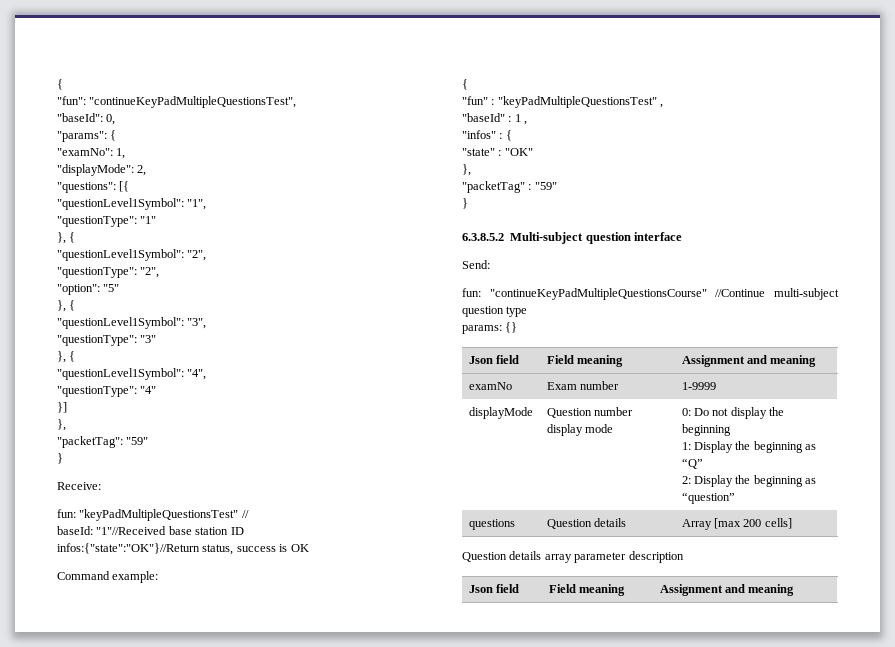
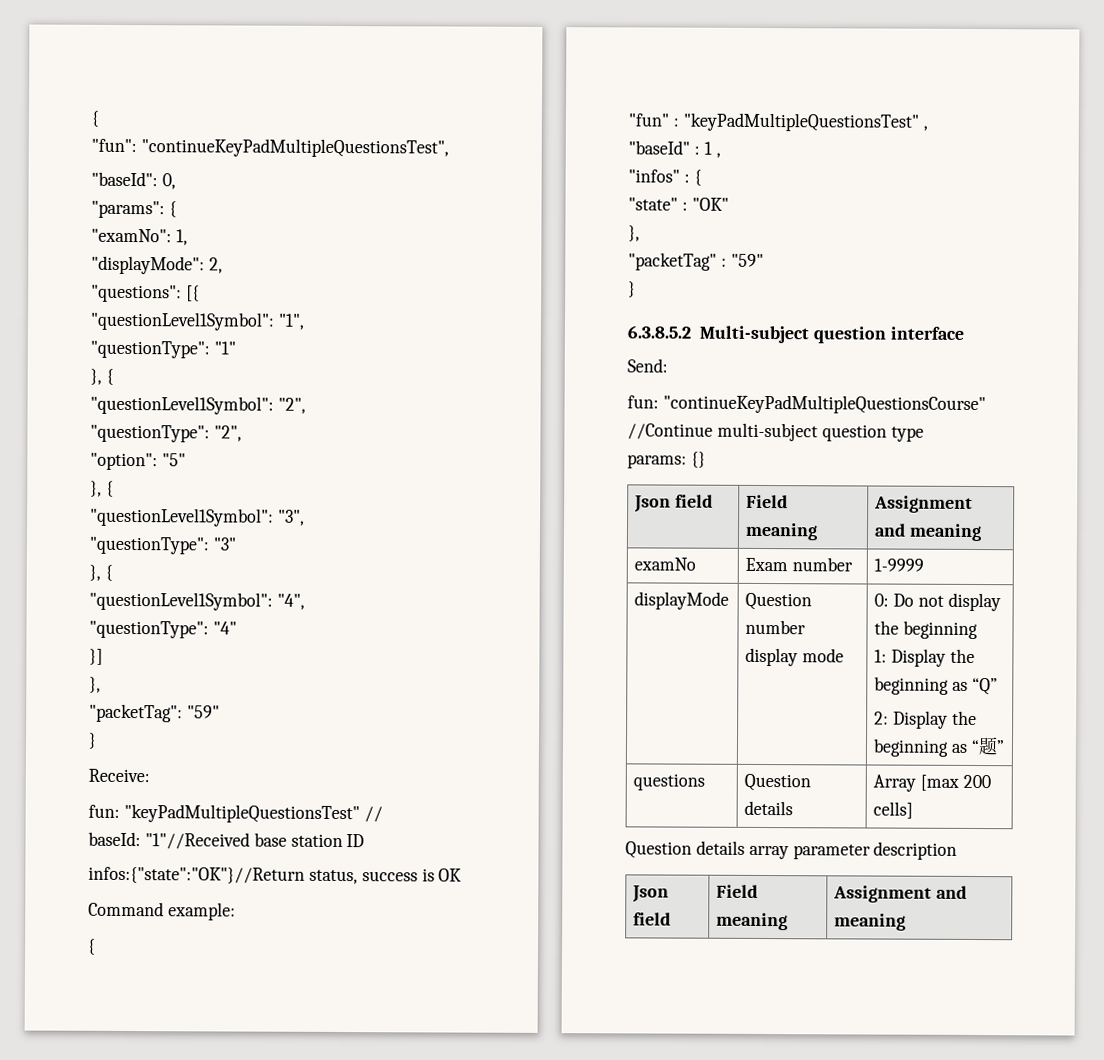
  displayMode | Question number display mode | 0: Do not display the beginning
  1: Display the beginning as “Q”
- 2: Display the beginning as “question”
+ 2: Display the beginning as “题”

